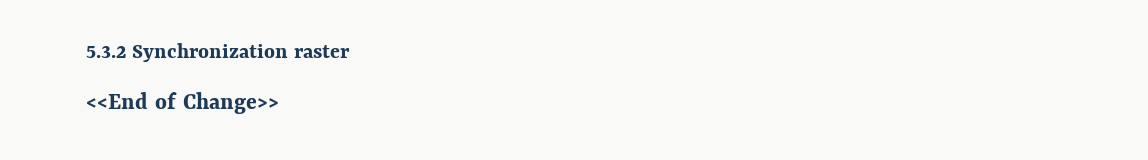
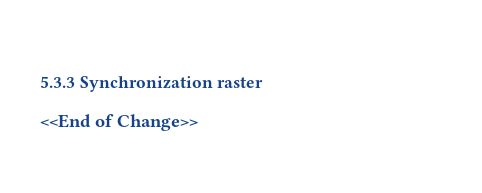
- 5.3.2 Synchronization raster
+ 5.3.3 Synchronization raster

